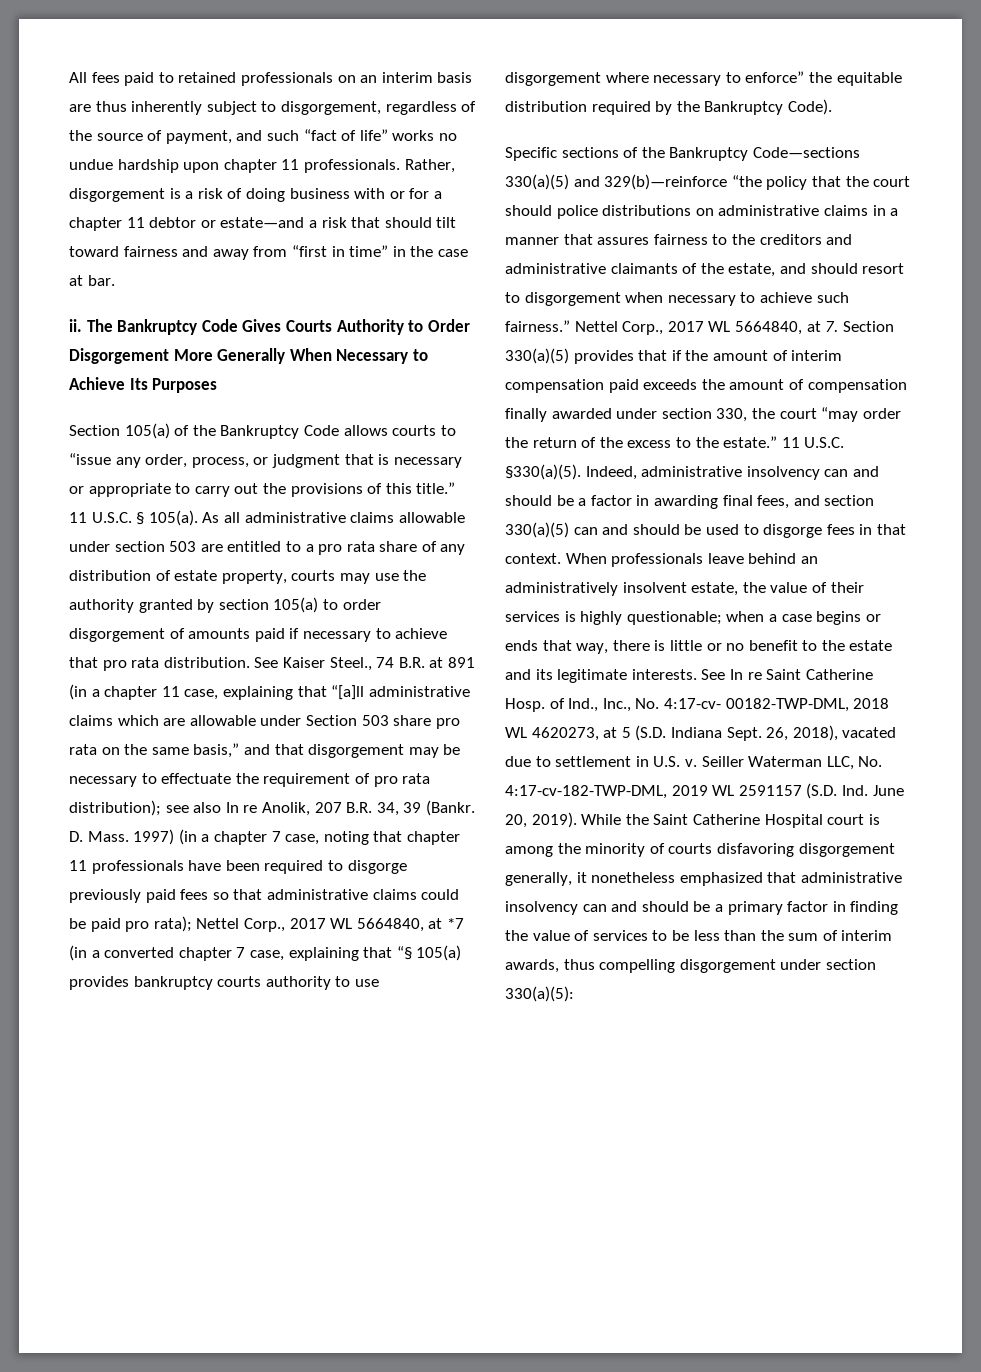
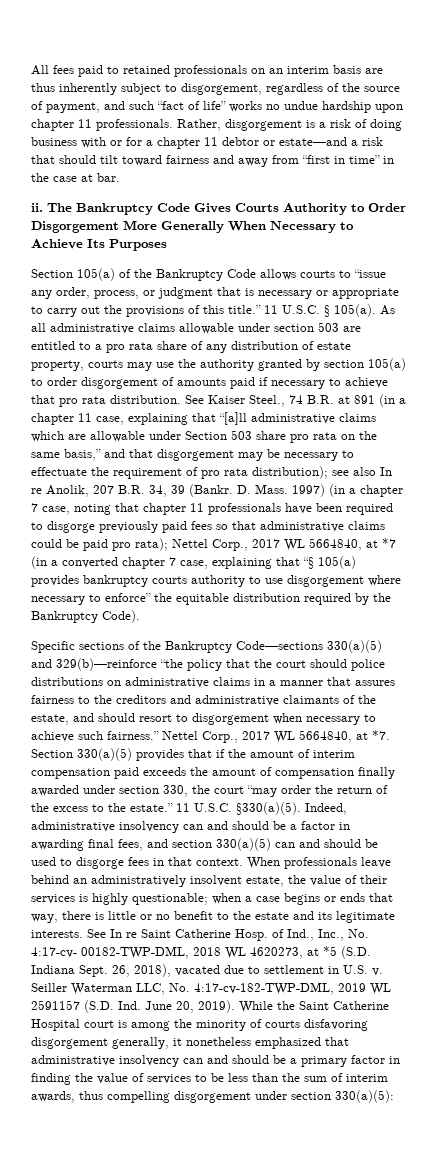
- Nettel Corp., 2017 WL 5664840, at 7. Section 330(a)(5) provides that if the amount of interim compensation paid exceeds the amount of compensation finally awarded under section 330, the court “may order the return of the excess to the estate.”
+ Nettel Corp., 2017 WL 5664840, at *7. Section 330(a)(5) provides that if the amount of interim compensation paid exceeds the amount of compensation finally awarded under section 330, the court “may order the return of the excess to the estate.”
- See In re Saint Catherine Hosp. of Ind., Inc., No. 4:17-cv- 00182-TWP-DML, 2018 WL 4620273, at 5 (S.D. Indiana Sept.
+ See In re Saint Catherine Hosp. of Ind., Inc., No. 4:17-cv- 00182-TWP-DML, 2018 WL 4620273, at *5 (S.D. Indiana Sept.

